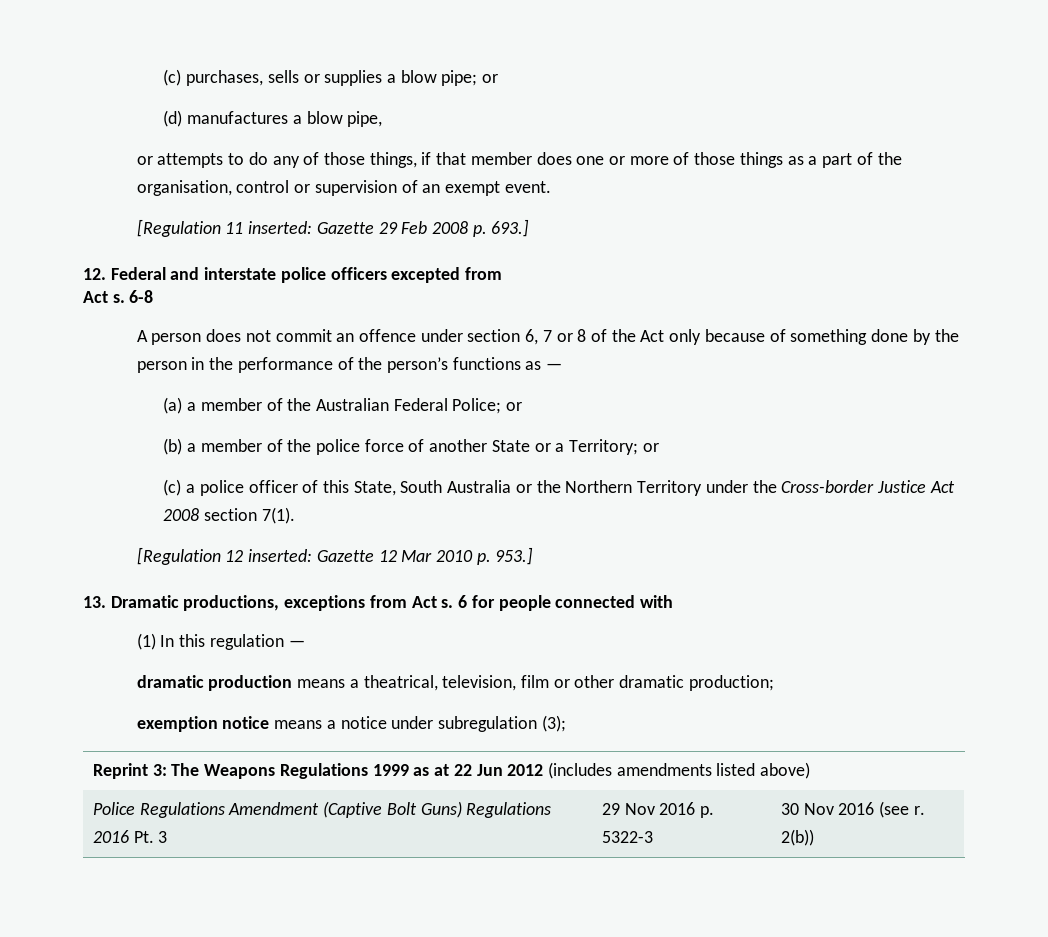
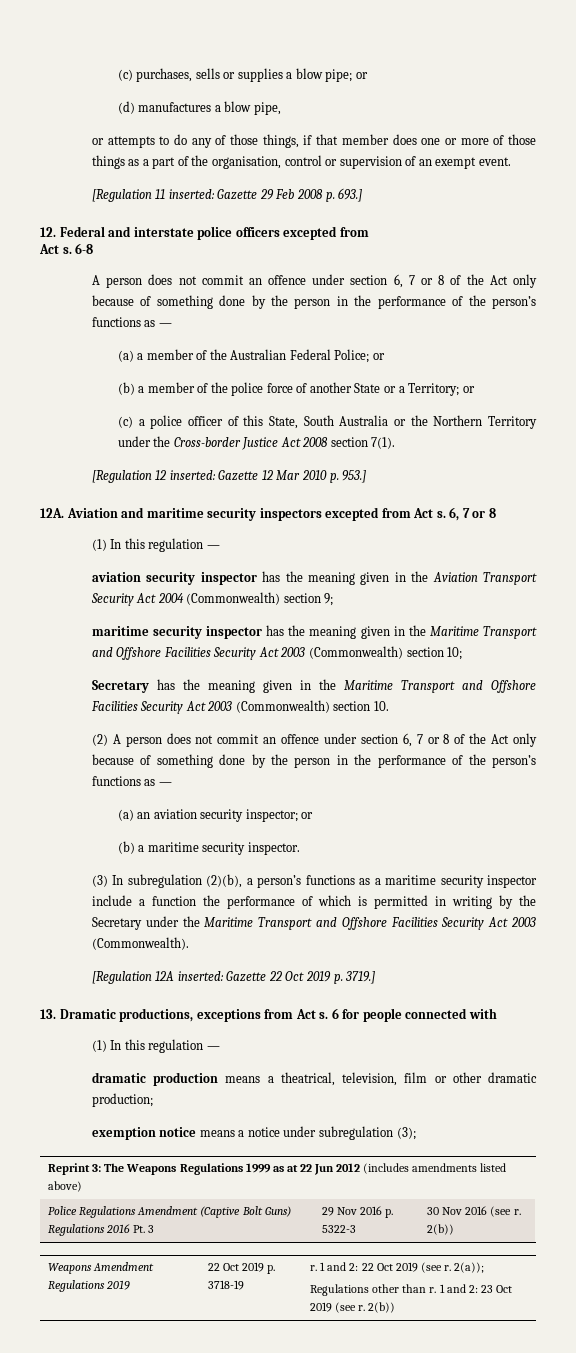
+ 12A. Aviation and maritime security inspectors excepted from Act s. 6, 7 or 8
+ (1) In this regulation —
+ aviation security inspector has the meaning given in the Aviation Transport Security Act 2004 (Commonwealth) section 9;
+ maritime security inspector has the meaning given in the Maritime Transport and Offshore Facilities Security Act 2003 (Commonwealth) section 10;
+ Secretary has the meaning given in the Maritime Transport and Offshore Facilities Security Act 2003 (Commonwealth) section 10.
+ (2) A person does not commit an offence under section 6, 7 or 8 of the Act only because of something done by the person in the performance of the person’s functions as —
+ (a) an aviation security inspector; or
+ (b) a maritime security inspector.
+ (3) In subregulation (2)(b), a person’s functions as a maritime security inspector include a function the performance of which is permitted in writing by the Secretary under the Maritime Transport and Offshore Facilities Security Act 2003 (Commonwealth).
+ [Regulation 12A inserted: Gazette 22 Oct 2019 p. 3719.]
+ Weapons Amendment Regulations 2019 | 22 Oct 2019 p. 3718-19 | r. 1 and 2: 22 Oct 2019 (see r. 2(a));
+ Regulations other than r. 1 and 2: 23 Oct 2019 (see r. 2(b))

